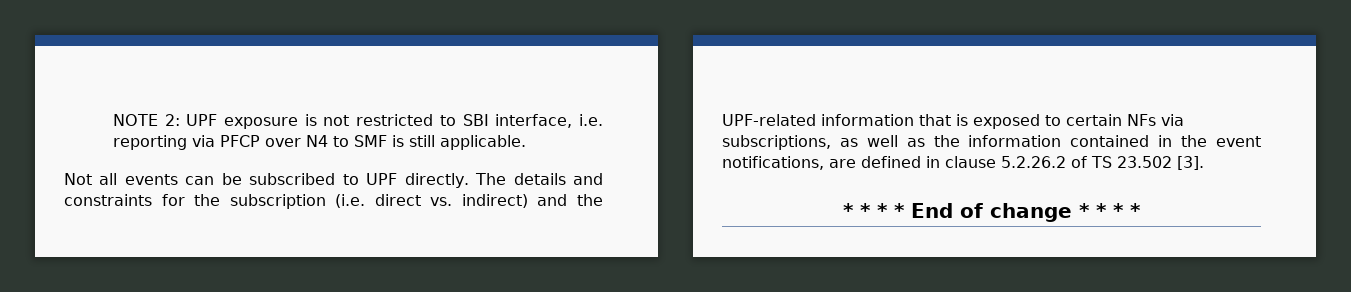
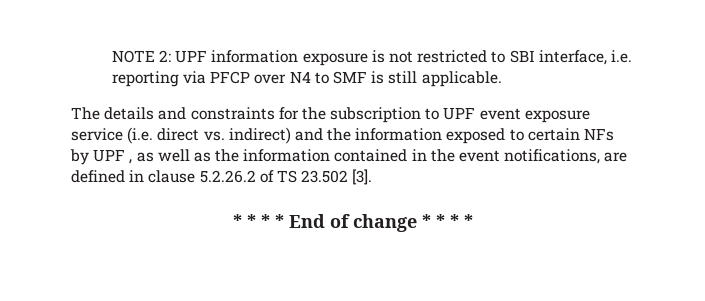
- NOTE 2: UPF exposure is not restricted to SBI interface, i.e. reporting via PFCP over N4 to SMF is still applicable.
+ NOTE 2: UPF information exposure is not restricted to SBI interface, i.e. reporting via PFCP over N4 to SMF is still applicable.
- Not all events can be subscribed to UPF directly. The details and constraints for the subscription (i.e. direct vs. indirect) and the UPF-related information that is exposed to certain NFs via subscriptions, as well as the information contained in the event notifications, are defined in clause 5.2.26.2 of TS 23.502 [3].
+ The details and constraints for the subscription to UPF event exposure service (i.e. direct vs. indirect) and the information exposed to certain NFs by UPF , as well as the information contained in the event notifications, are defined in clause 5.2.26.2 of TS 23.502 [3].

